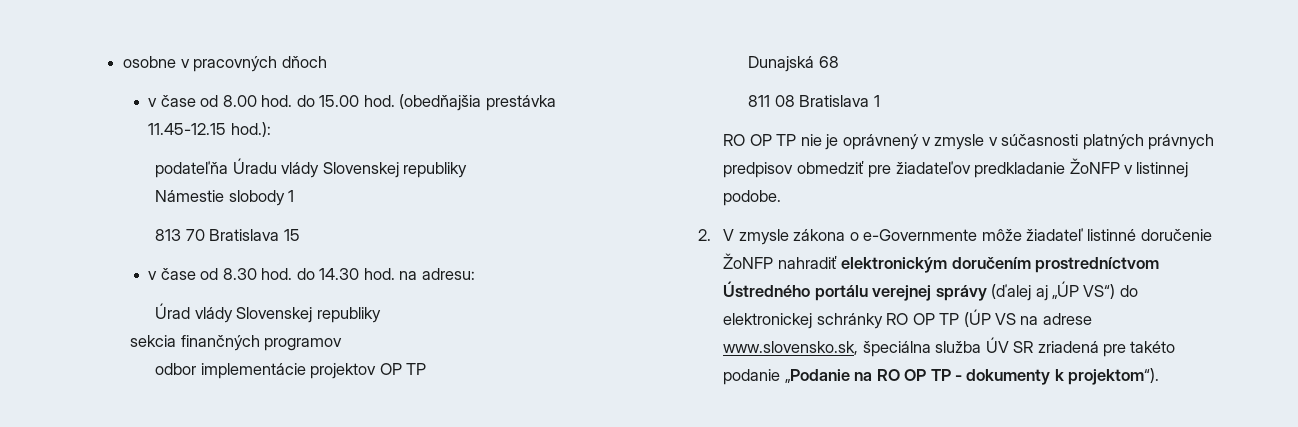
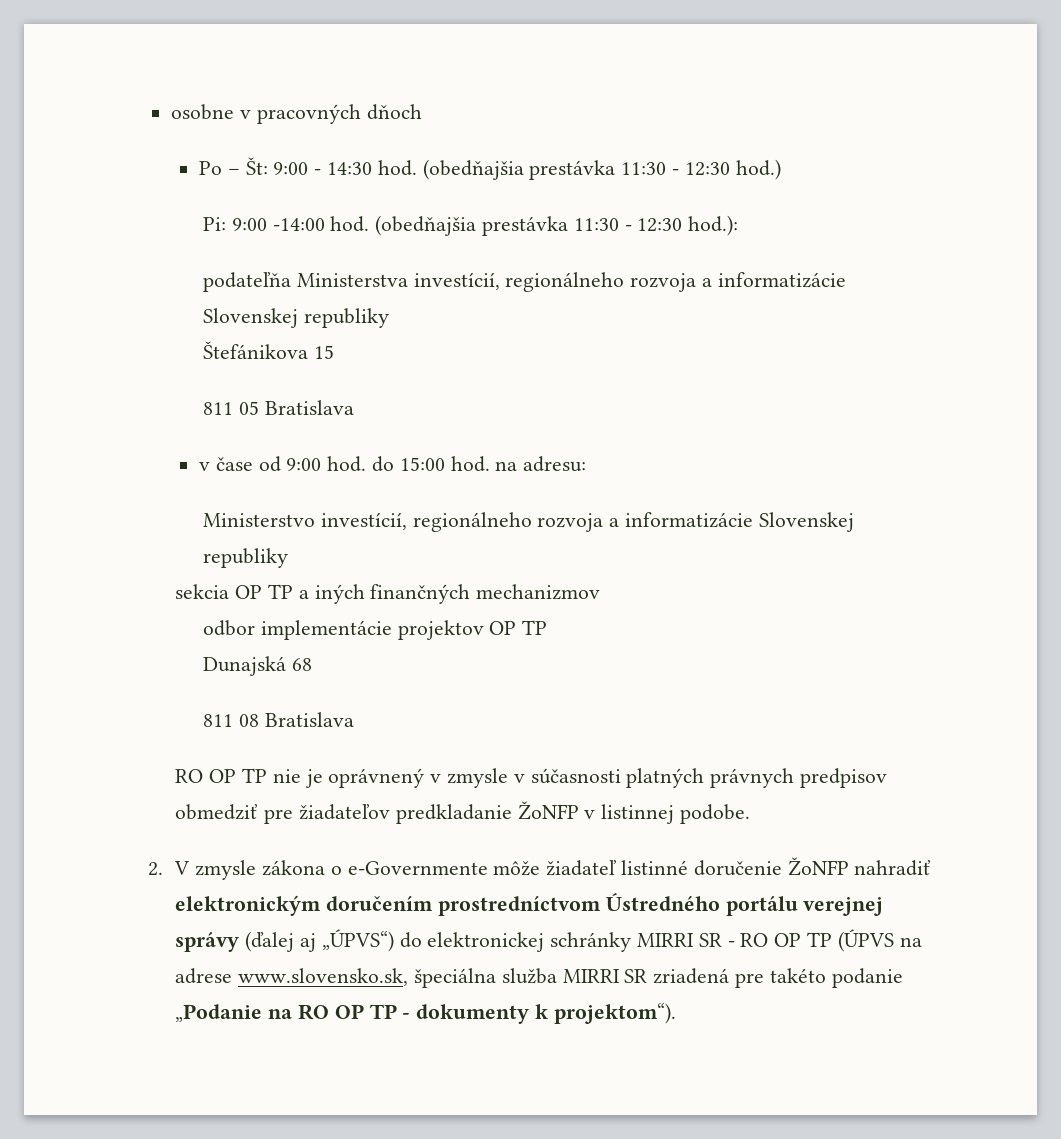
- v čase od 8.00 hod. do 15.00 hod. (obedňajšia prestávka 11.45-12.15 hod.):
- podateľňa Úradu vlády Slovenskej republiky
- Námestie slobody 1
- 813 70 Bratislava 15
- v čase od 8.30 hod. do 14.30 hod. na adresu:
+ Po – Št: 9:00 - 14:30 hod. (obedňajšia prestávka 11:30 - 12:30 hod.)
+ Pi: 9:00 -14:00 hod. (obedňajšia prestávka 11:30 - 12:30 hod.):
+ podateľňa Ministerstva investícií, regionálneho rozvoja a informatizácie Slovenskej republiky
+ Štefánikova 15
+ 811 05 Bratislava
+ v čase od 9:00 hod. do 15:00 hod. na adresu:
- Úrad vlády Slovenskej republiky
- sekcia finančných programov
+ Ministerstvo investícií, regionálneho rozvoja a informatizácie Slovenskej republiky
+ sekcia OP TP a iných finančných mechanizmov
- 811 08 Bratislava 1
+ 811 08 Bratislava
- 2. V zmysle zákona o e-Governmente môže žiadateľ listinné doručenie ŽoNFP nahradiť elektronickým doručením prostredníctvom Ústredného portálu verejnej správy (ďalej aj „ÚP VS“) do elektronickej schránky RO OP TP (ÚP VS na adrese www.slovensko.sk, špeciálna služba ÚV SR zriadená pre takéto podanie „Podanie na RO OP TP - dokumenty k projektom“).
+ 2. V zmysle zákona o e-Governmente môže žiadateľ listinné doručenie ŽoNFP nahradiť elektronickým doručením prostredníctvom Ústredného portálu verejnej správy (ďalej aj „ÚPVS“) do elektronickej schránky MIRRI SR - RO OP TP (ÚPVS na adrese www.slovensko.sk, špeciálna služba MIRRI SR zriadená pre takéto podanie „Podanie na RO OP TP - dokumenty k projektom“).

